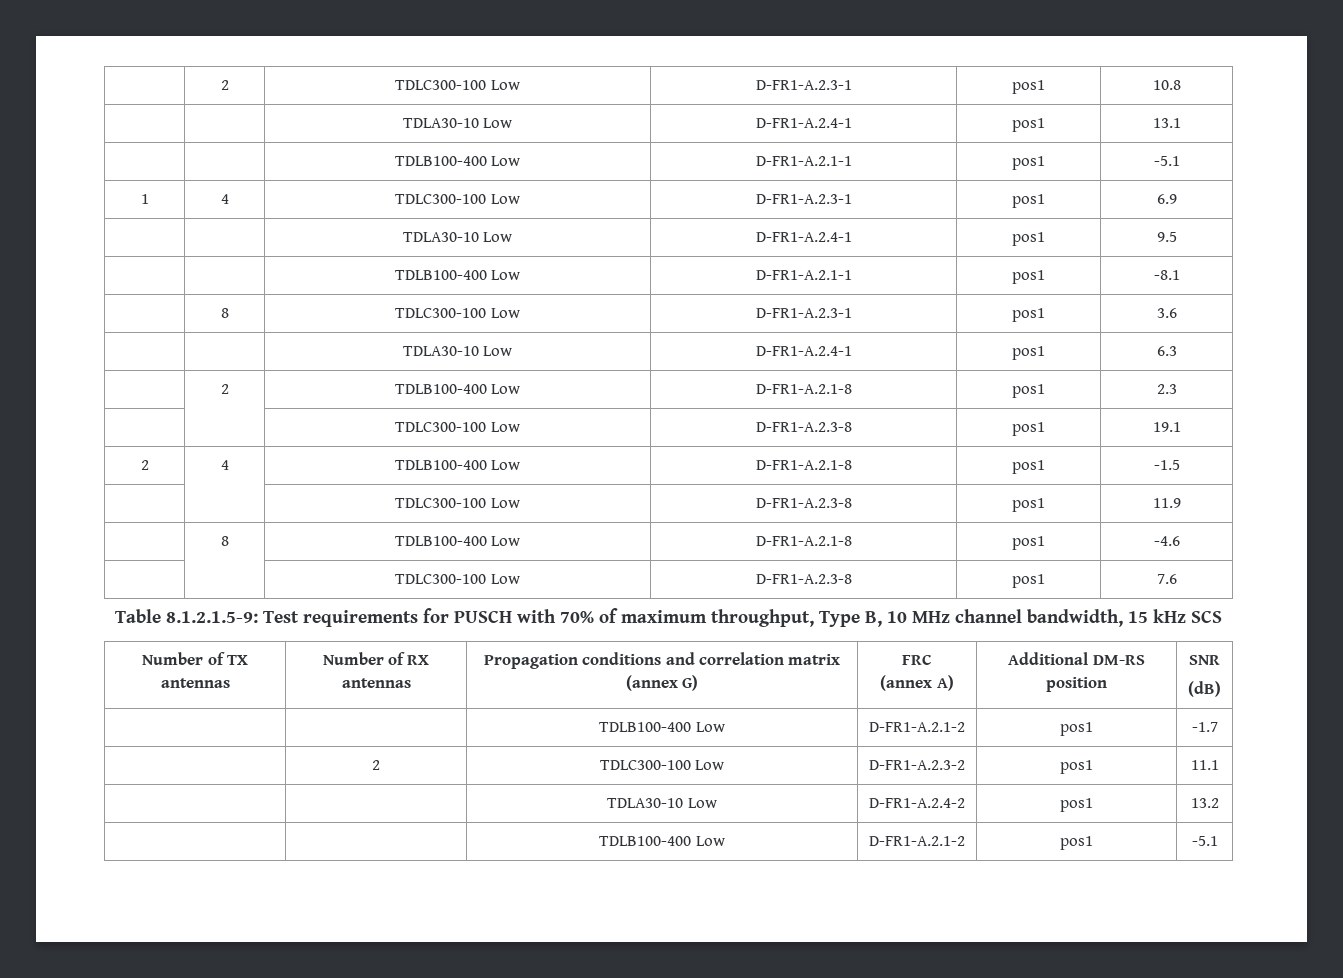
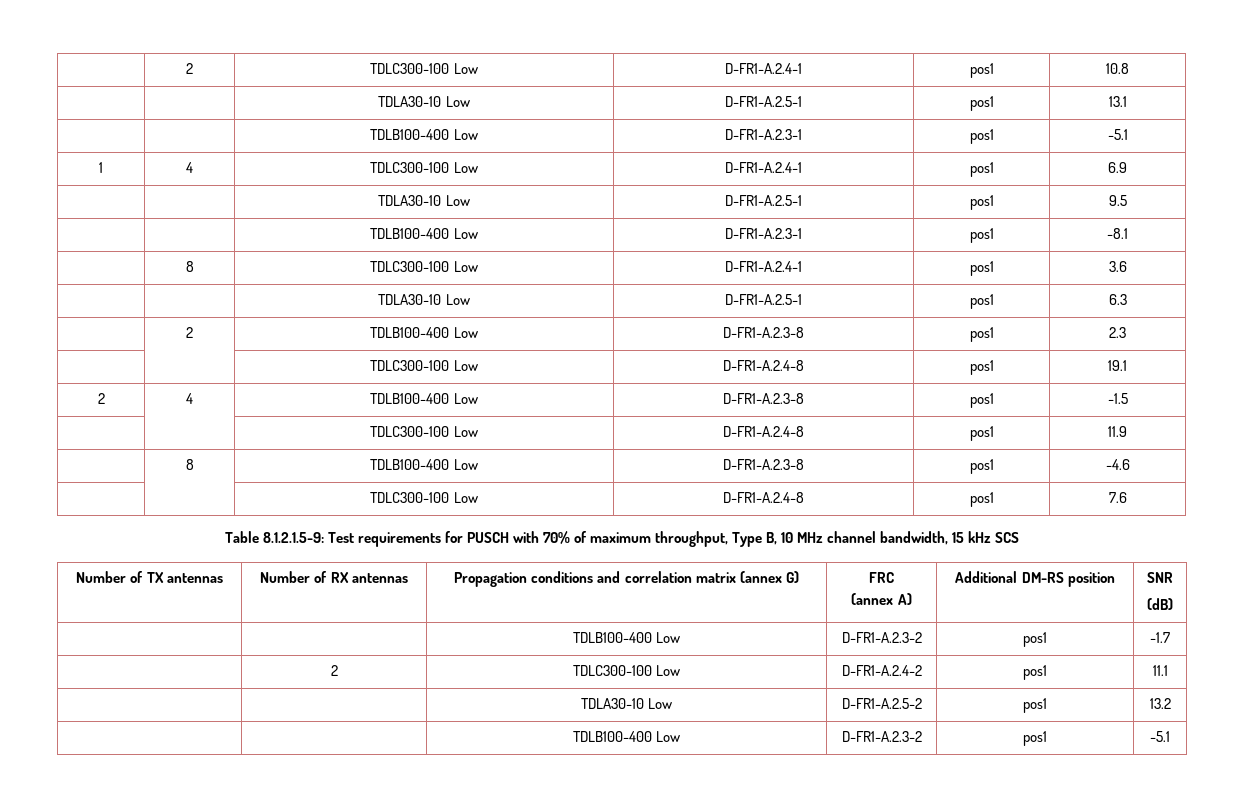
- | 2 | TDLC300-100 Low | D-FR1-A.2.3-1 | pos1 | 10.8
+ | 2 | TDLC300-100 Low | D-FR1-A.2.4-1 | pos1 | 10.8
- | | TDLA30-10 Low | D-FR1-A.2.4-1 | pos1 | 13.1
+ | | TDLA30-10 Low | D-FR1-A.2.5-1 | pos1 | 13.1
- | | TDLB100-400 Low | D-FR1-A.2.1-1 | pos1 | -5.1
+ | | TDLB100-400 Low | D-FR1-A.2.3-1 | pos1 | -5.1
- 1 | 4 | TDLC300-100 Low | D-FR1-A.2.3-1 | pos1 | 6.9
+ 1 | 4 | TDLC300-100 Low | D-FR1-A.2.4-1 | pos1 | 6.9
- | | TDLA30-10 Low | D-FR1-A.2.4-1 | pos1 | 9.5
+ | | TDLA30-10 Low | D-FR1-A.2.5-1 | pos1 | 9.5
- | | TDLB100-400 Low | D-FR1-A.2.1-1 | pos1 | -8.1
+ | | TDLB100-400 Low | D-FR1-A.2.3-1 | pos1 | -8.1
- | 8 | TDLC300-100 Low | D-FR1-A.2.3-1 | pos1 | 3.6
+ | 8 | TDLC300-100 Low | D-FR1-A.2.4-1 | pos1 | 3.6
- | | TDLA30-10 Low | D-FR1-A.2.4-1 | pos1 | 6.3
+ | | TDLA30-10 Low | D-FR1-A.2.5-1 | pos1 | 6.3
- | 2 | TDLB100-400 Low | D-FR1-A.2.1-8 | pos1 | 2.3
+ | 2 | TDLB100-400 Low | D-FR1-A.2.3-8 | pos1 | 2.3
- | | TDLC300-100 Low | D-FR1-A.2.3-8 | pos1 | 19.1
+ | | TDLC300-100 Low | D-FR1-A.2.4-8 | pos1 | 19.1
- 2 | 4 | TDLB100-400 Low | D-FR1-A.2.1-8 | pos1 | -1.5
+ 2 | 4 | TDLB100-400 Low | D-FR1-A.2.3-8 | pos1 | -1.5
- | | TDLC300-100 Low | D-FR1-A.2.3-8 | pos1 | 11.9
+ | | TDLC300-100 Low | D-FR1-A.2.4-8 | pos1 | 11.9
- | 8 | TDLB100-400 Low | D-FR1-A.2.1-8 | pos1 | -4.6
+ | 8 | TDLB100-400 Low | D-FR1-A.2.3-8 | pos1 | -4.6
- | | TDLC300-100 Low | D-FR1-A.2.3-8 | pos1 | 7.6
+ | | TDLC300-100 Low | D-FR1-A.2.4-8 | pos1 | 7.6
- | | TDLB100-400 Low | D-FR1-A.2.1-2 | pos1 | -1.7
+ | | TDLB100-400 Low | D-FR1-A.2.3-2 | pos1 | -1.7
- | 2 | TDLC300-100 Low | D-FR1-A.2.3-2 | pos1 | 11.1
+ | 2 | TDLC300-100 Low | D-FR1-A.2.4-2 | pos1 | 11.1
- | | TDLA30-10 Low | D-FR1-A.2.4-2 | pos1 | 13.2
+ | | TDLA30-10 Low | D-FR1-A.2.5-2 | pos1 | 13.2
- | | TDLB100-400 Low | D-FR1-A.2.1-2 | pos1 | -5.1
+ | | TDLB100-400 Low | D-FR1-A.2.3-2 | pos1 | -5.1

